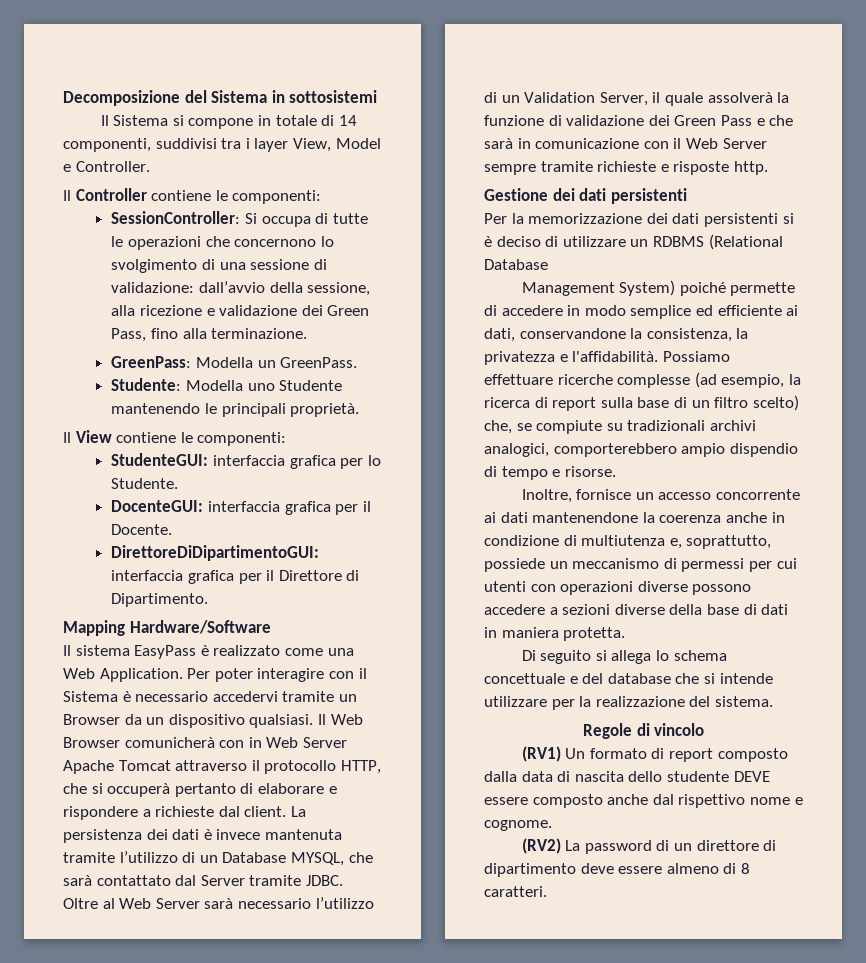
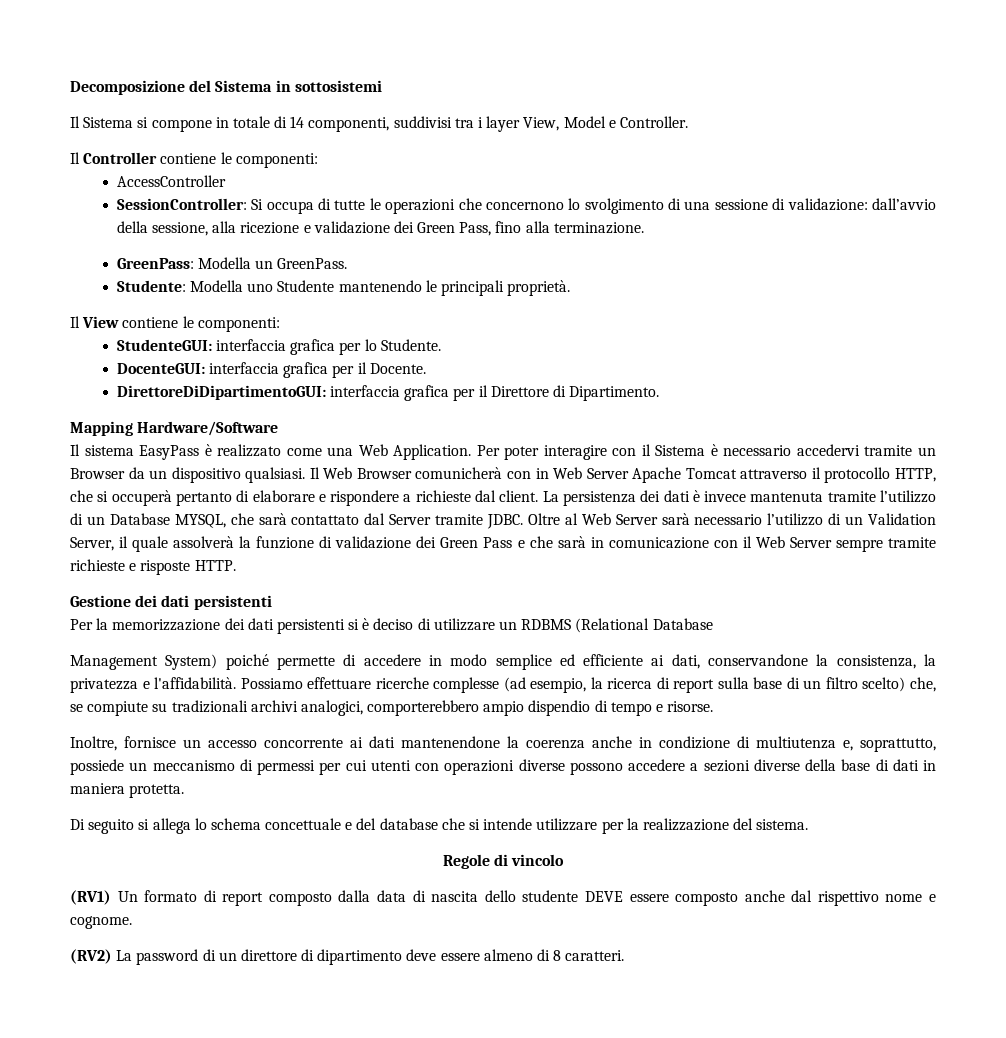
+ AccessController
- Oltre al Web Server sarà necessario l’utilizzo di un Validation Server, il quale assolverà la funzione di validazione dei Green Pass e che sarà in comunicazione con il Web Server sempre tramite richieste e risposte http.
+ Oltre al Web Server sarà necessario l’utilizzo di un Validation Server, il quale assolverà la funzione di validazione dei Green Pass e che sarà in comunicazione con il Web Server sempre tramite richieste e risposte HTTP.

